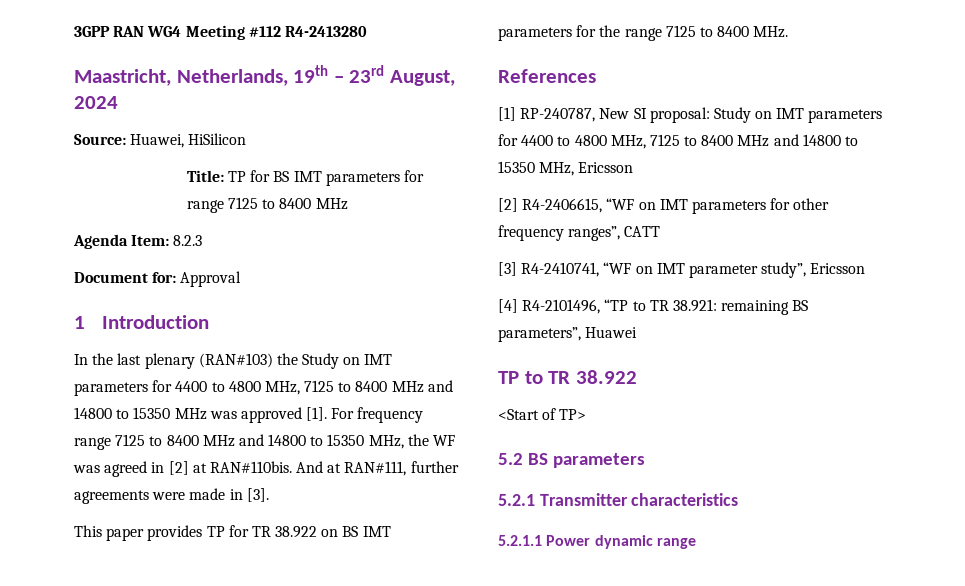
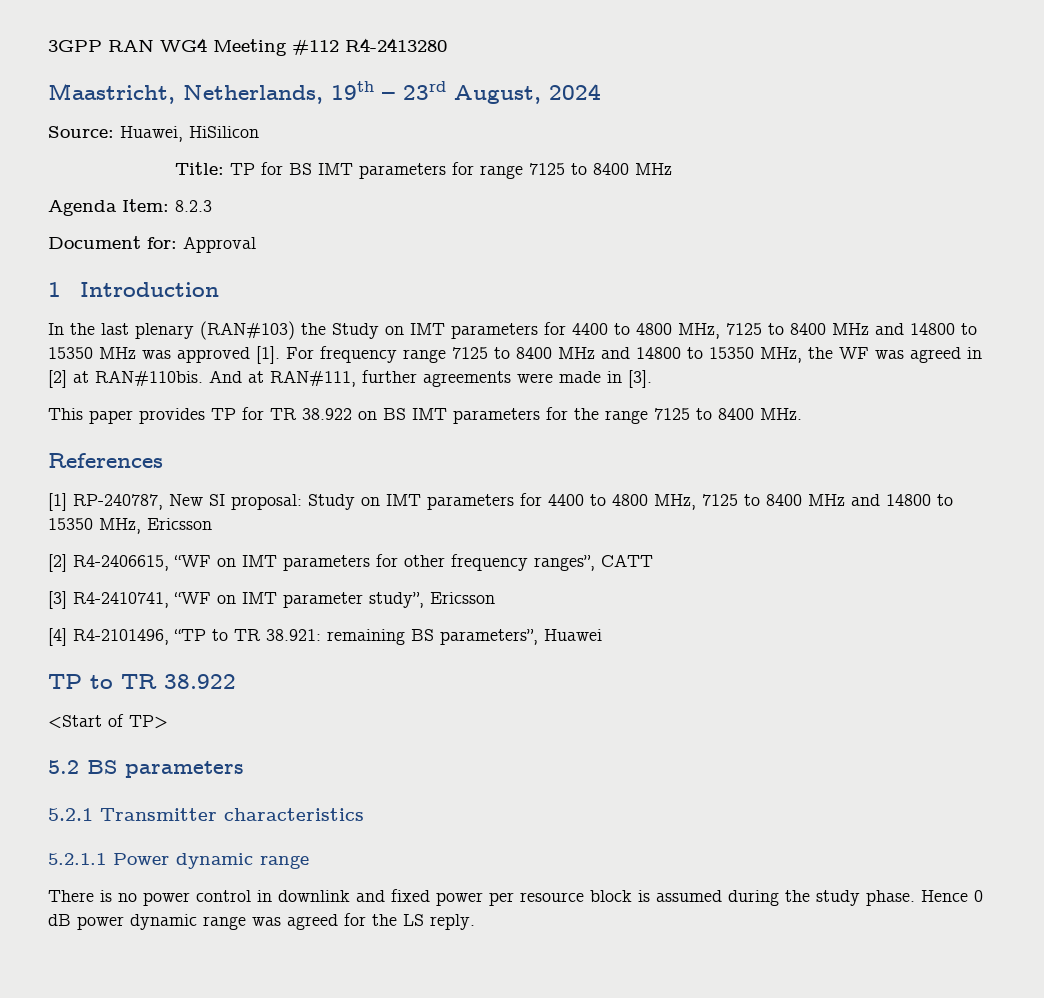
+ There is no power control in downlink and fixed power per resource block is assumed during the study phase. Hence 0 dB power dynamic range was agreed for the LS reply.

